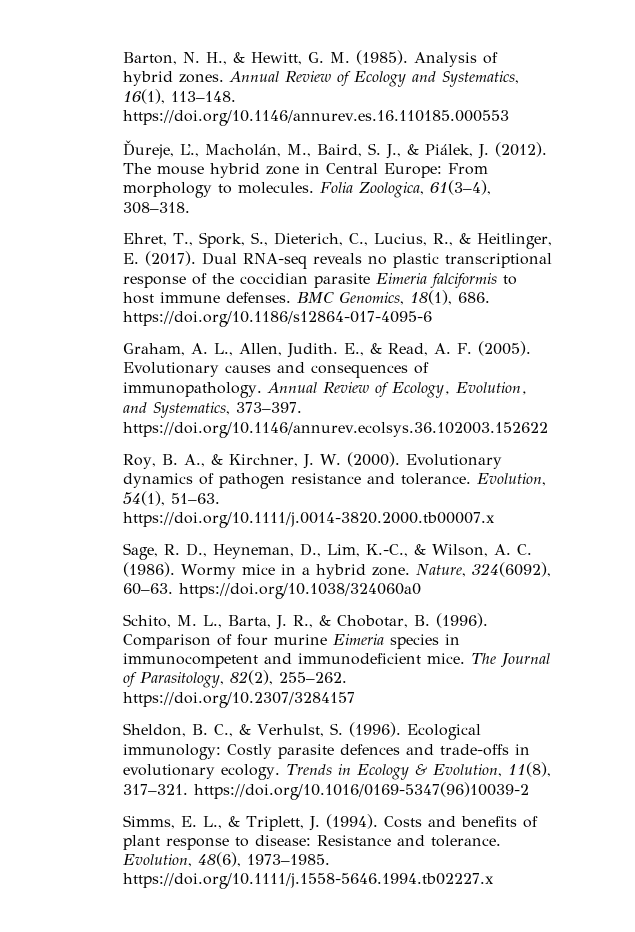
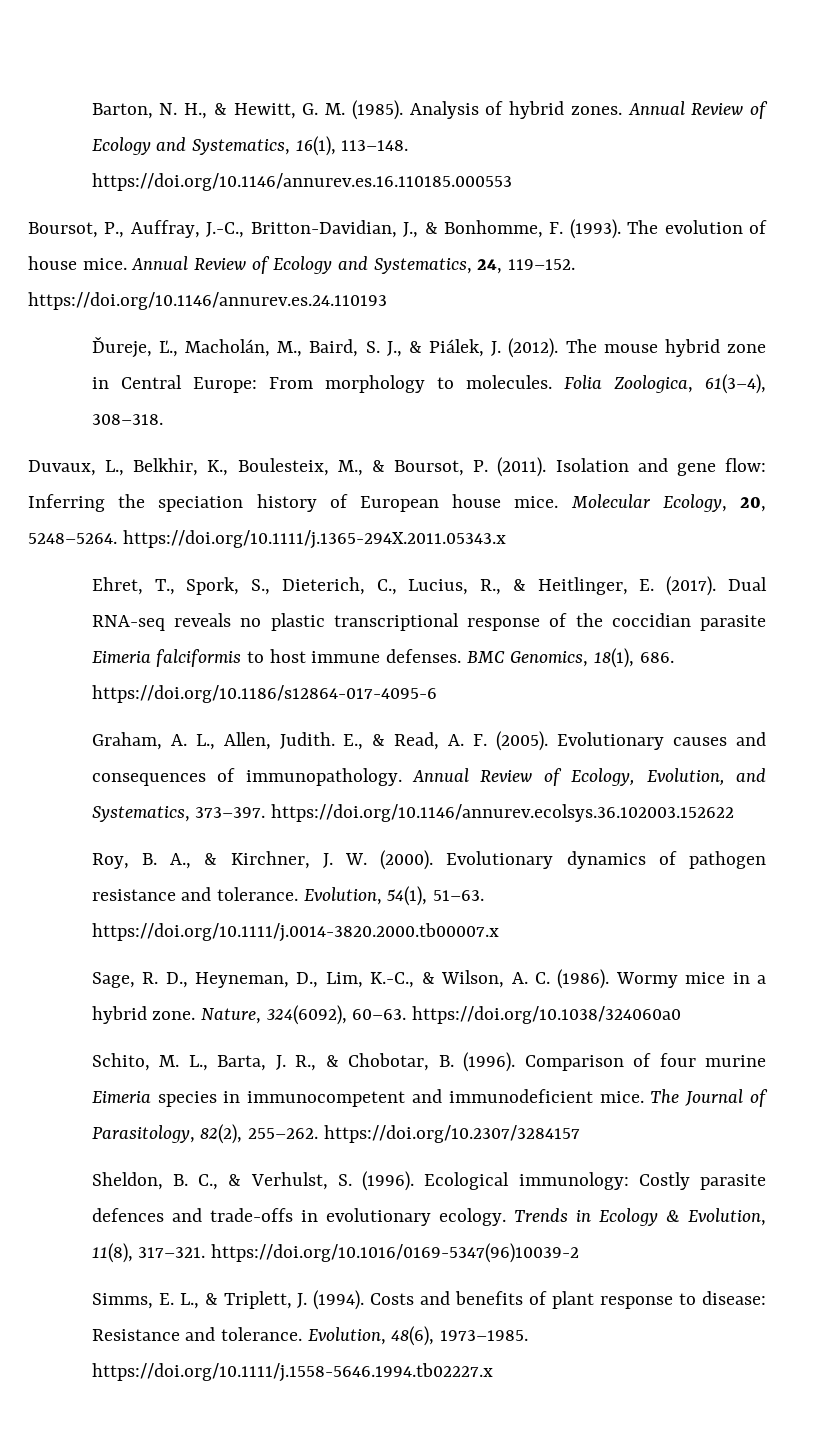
+ Boursot, P., Auffray, J.‐C., Britton‐Davidian, J., & Bonhomme, F. (1993). The evolution of house mice. Annual Review of Ecology and Systematics, 24, 119–152. https://doi.org/10.1146/annurev.es.24.110193
+ Duvaux, L., Belkhir, K., Boulesteix, M., & Boursot, P. (2011). Isolation and gene flow: Inferring the speciation history of European house mice. Molecular Ecology, 20, 5248–5264. https://doi.org/10.1111/j.1365-294X.2011.05343.x

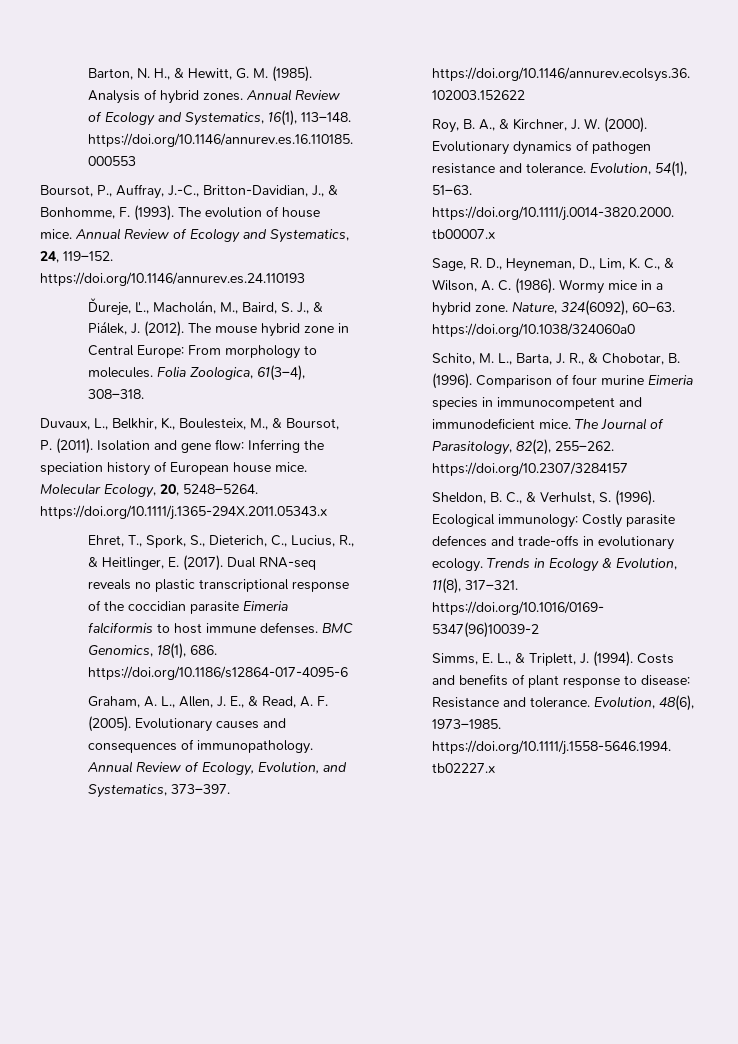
- Graham, A. L., Allen, Judith. E., & Read, A. F. (2005).
+ Graham, A. L., Allen, J. E., & Read, A. F. (2005).
- Sage, R. D., Heyneman, D., Lim, K.-C., & Wilson, A. C. (1986).
+ Sage, R. D., Heyneman, D., Lim, K. C., & Wilson, A. C. (1986).

